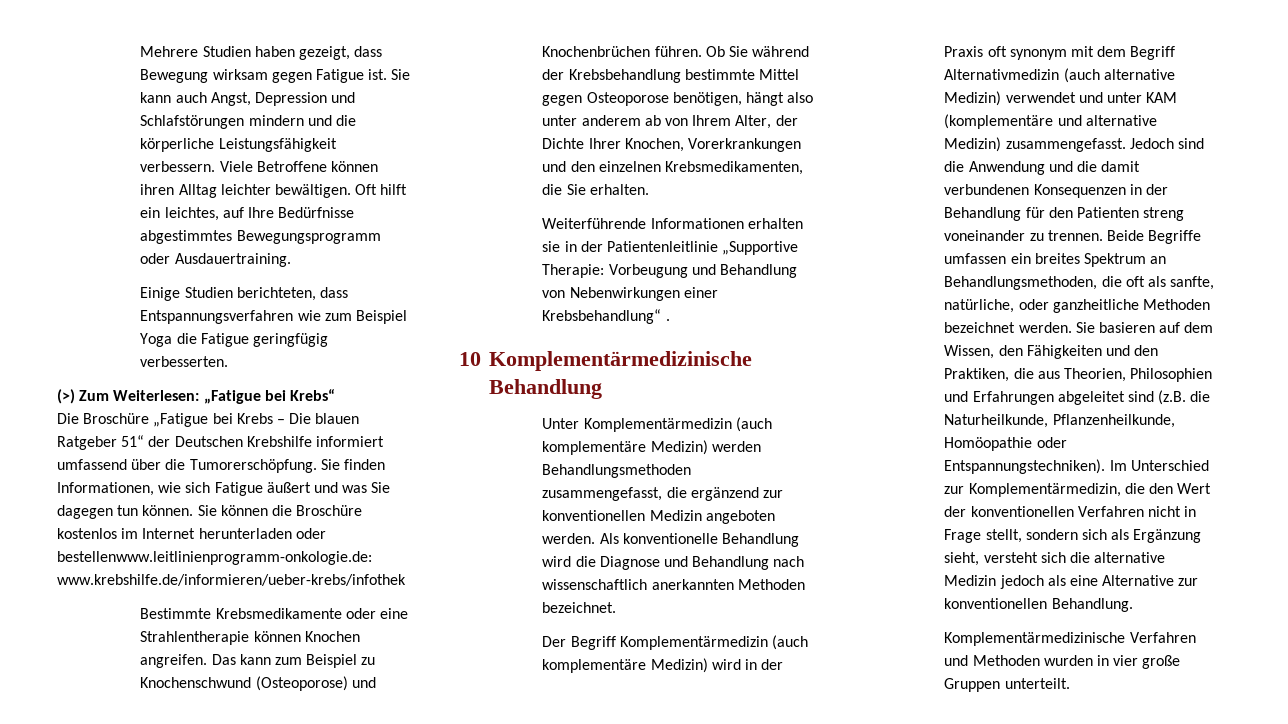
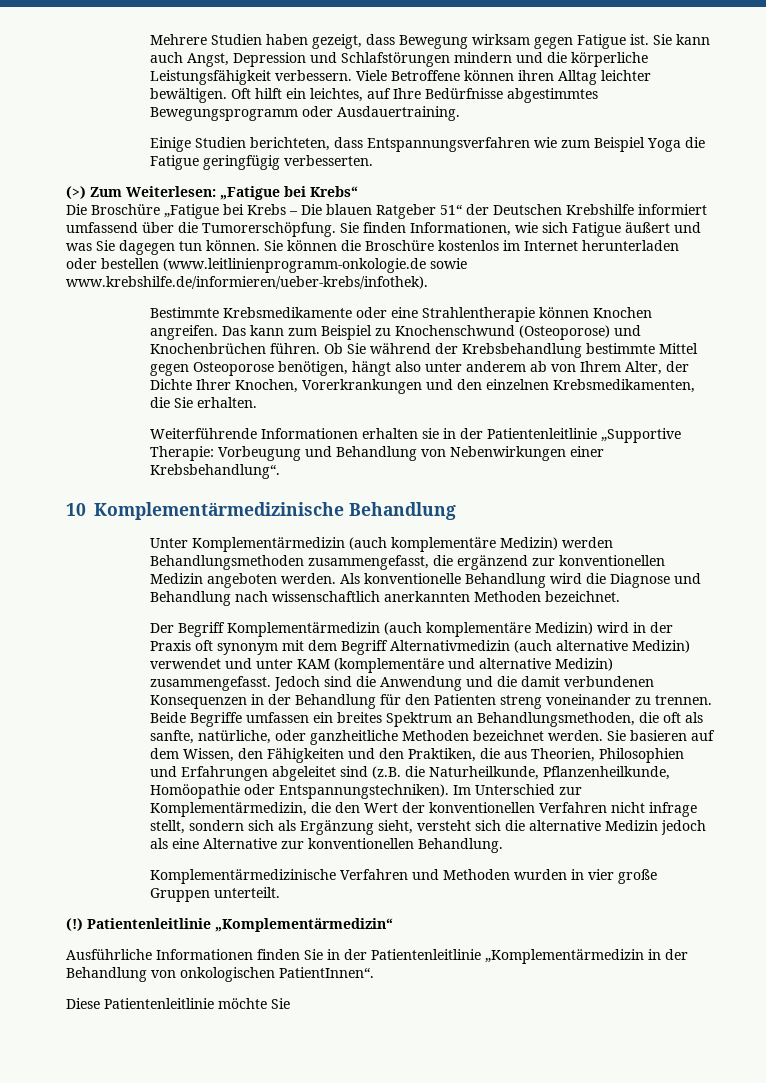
- Sie können die Broschüre kostenlos im Internet herunterladen oder bestellenwww.leitlinienprogramm-onkologie.de: www.krebshilfe.de/informieren/ueber-krebs/infothek
+ Sie können die Broschüre kostenlos im Internet herunterladen oder bestellen (www.leitlinienprogramm-onkologie.de sowie www.krebshilfe.de/informieren/ueber-krebs/infothek).
- Weiterführende Informationen erhalten sie in der Patientenleitlinie „Supportive Therapie: Vorbeugung und Behandlung von Nebenwirkungen einer Krebsbehandlung“ .
+ Weiterführende Informationen erhalten sie in der Patientenleitlinie „Supportive Therapie: Vorbeugung und Behandlung von Nebenwirkungen einer Krebsbehandlung“.
- Im Unterschied zur Komplementärmedizin, die den Wert der konventionellen Verfahren nicht in Frage stellt, sondern sich als Ergänzung sieht, versteht sich die alternative Medizin jedoch als eine Alternative zur konventionellen Behandlung.
+ Im Unterschied zur Komplementärmedizin, die den Wert der konventionellen Verfahren nicht infrage stellt, sondern sich als Ergänzung sieht, versteht sich die alternative Medizin jedoch als eine Alternative zur konventionellen Behandlung.
+ (!) Patientenleitlinie „Komplementärmedizin“
+ Ausführliche Informationen finden Sie in der Patientenleitlinie „Komplementärmedizin in der Behandlung von onkologischen PatientInnen“.
+ Diese Patientenleitlinie möchte Sie

